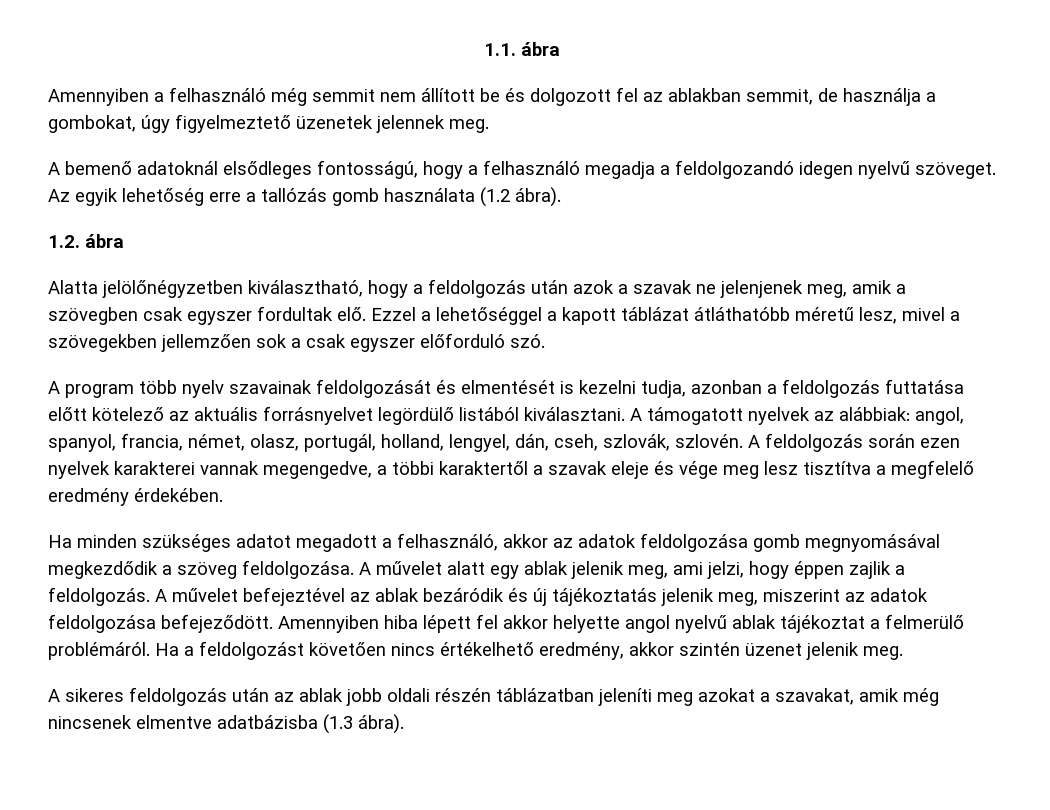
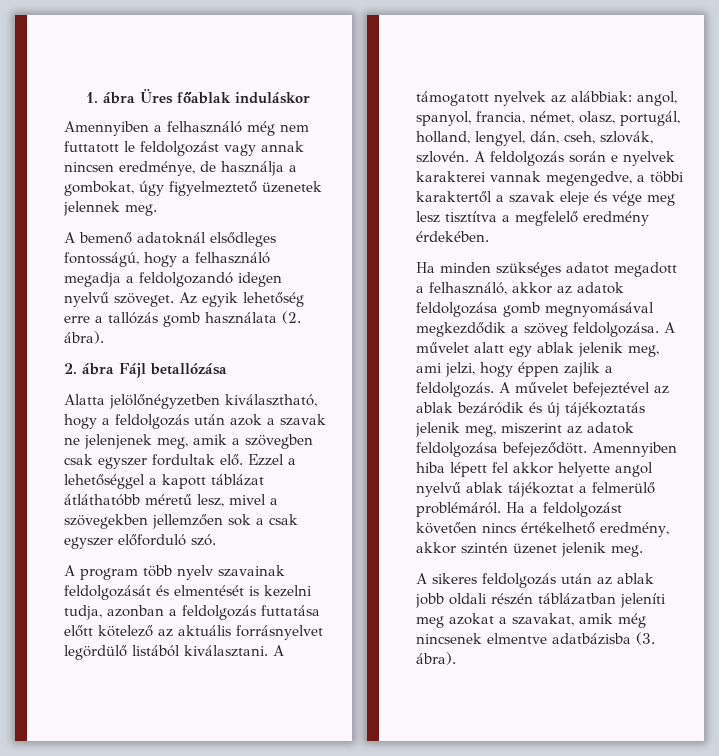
- 1.1. ábra
+ 1. ábra Üres főablak induláskor
- Amennyiben a felhasználó még semmit nem állított be és dolgozott fel az ablakban semmit, de használja a gombokat, úgy figyelmeztető üzenetek jelennek meg.
+ Amennyiben a felhasználó még nem futtatott le feldolgozást vagy annak nincsen eredménye, de használja a gombokat, úgy figyelmeztető üzenetek jelennek meg.
- Az egyik lehetőség erre a tallózás gomb használata (1.2 ábra).
+ Az egyik lehetőség erre a tallózás gomb használata (2. ábra).
- 1.2. ábra
+ 2. ábra Fájl betallózása
- A feldolgozás során ezen nyelvek karakterei vannak megengedve, a többi karaktertől a szavak eleje és vége meg lesz tisztítva a megfelelő eredmény érdekében.
+ A feldolgozás során e nyelvek karakterei vannak megengedve, a többi karaktertől a szavak eleje és vége meg lesz tisztítva a megfelelő eredmény érdekében.
- A sikeres feldolgozás után az ablak jobb oldali részén táblázatban jeleníti meg azokat a szavakat, amik még nincsenek elmentve adatbázisba (1.3 ábra).
+ A sikeres feldolgozás után az ablak jobb oldali részén táblázatban jeleníti meg azokat a szavakat, amik még nincsenek elmentve adatbázisba (3. ábra).

